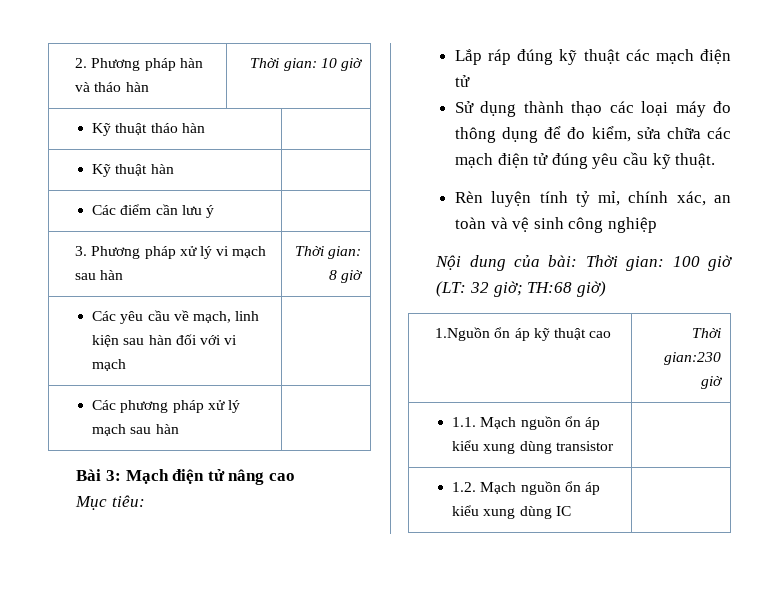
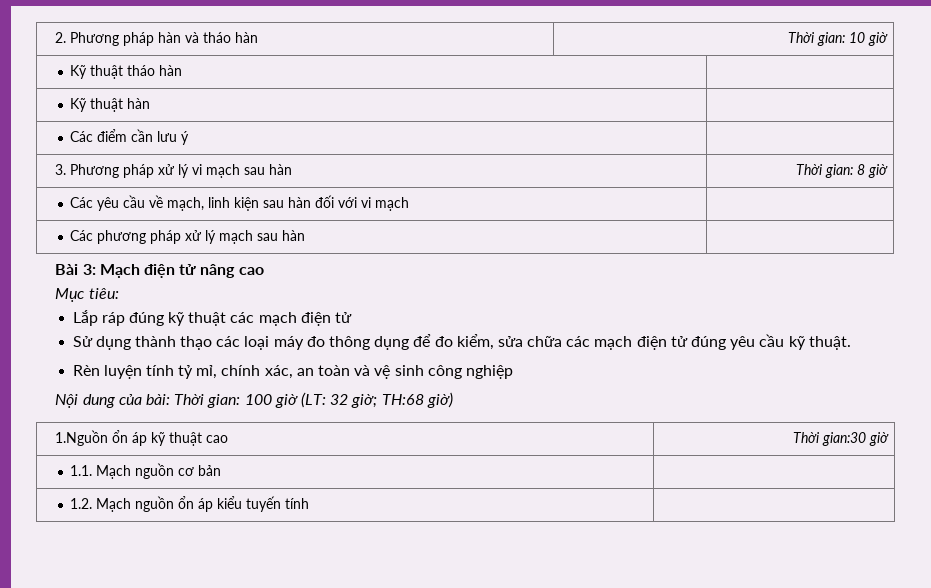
- 1.Nguồn ổn áp kỹ thuật cao | Thời gian:230 giờ
+ 1.Nguồn ổn áp kỹ thuật cao | Thời gian:30 giờ
- 1.1. Mạch nguồn ổn áp kiểu xung dùng transistor |
+ 1.1. Mạch nguồn cơ bản |
- 1.2. Mạch nguồn ổn áp kiểu xung dùng IC |
+ 1.2. Mạch nguồn ổn áp kiểu tuyến tính |

